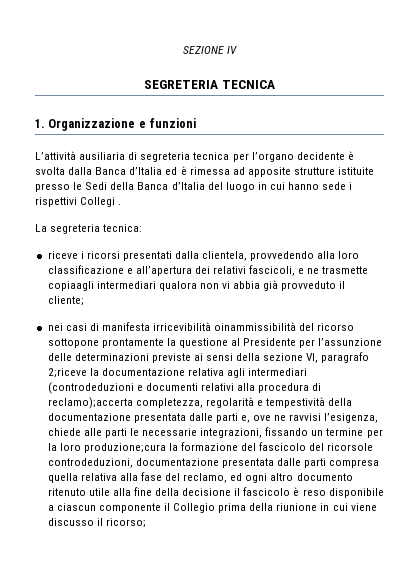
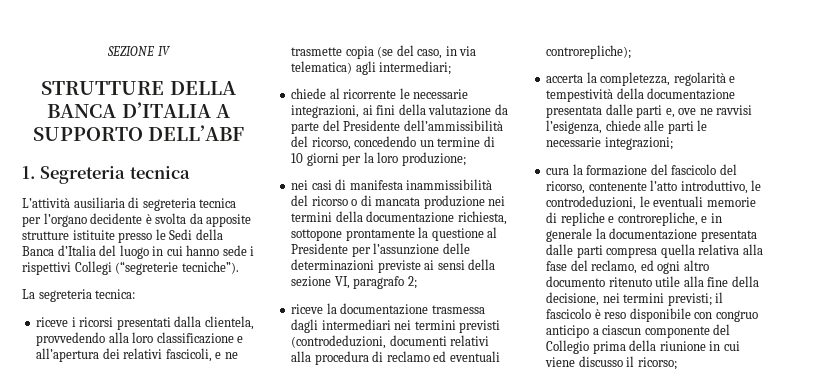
- SEGRETERIA TECNICA
- 1. Organizzazione e funzioni
+ STRUTTURE DELLA BANCA D’ITALIA A SUPPORTO DELL’ABF
+ 1. Segreteria tecnica
- L’attività ausiliaria di segreteria tecnica per l’organo decidente è svolta dalla Banca d’Italia ed è rimessa ad apposite strutture istituite presso le Sedi della Banca d’Italia del luogo in cui hanno sede i rispettivi Collegi .
+ L’attività ausiliaria di segreteria tecnica per l’organo decidente è svolta da apposite strutture istituite presso le Sedi della Banca d’Italia del luogo in cui hanno sede i rispettivi Collegi (“segreterie tecniche”).
- riceve i ricorsi presentati dalla clientela, provvedendo alla loro classificazione e all’apertura dei relativi fascicoli, e ne trasmette copiaagli intermediari qualora non vi abbia già provveduto il cliente;
- nei casi di manifesta irricevibilità oinammissibilità del ricorso sottopone prontamente la questione al Presidente per l’assunzione delle determinazioni previste ai sensi della sezione VI, paragrafo 2;riceve la documentazione relativa agli intermediari (controdeduzioni e documenti relativi alla procedura di reclamo);accerta completezza, regolarità e tempestività della documentazione presentata dalle parti e, ove ne ravvisi l’esigenza, chiede alle parti le necessarie integrazioni, fissando un termine per la loro produzione;cura la formazione del fascicolo del ricorsole controdeduzioni, documentazione presentata dalle parti compresa quella relativa alla fase del reclamo, ed ogni altro documento ritenuto utile alla fine della decisione il fascicolo è reso disponibile a ciascun componente il Collegio prima della riunione in cui viene discusso il ricorso;
+ riceve i ricorsi presentati dalla clientela, provvedendo alla loro classificazione e all’apertura dei relativi fascicoli, e ne trasmette copia (se del caso, in via telematica) agli intermediari;
+ chiede al ricorrente le necessarie integrazioni, ai fini della valutazione da parte del Presidente dell’ammissibilità del ricorso, concedendo un termine di 10 giorni per la loro produzione;
+ nei casi di manifesta inammissibilità del ricorso o di mancata produzione nei termini della documentazione richiesta, sottopone prontamente la questione al Presidente per l’assunzione delle determinazioni previste ai sensi della sezione VI, paragrafo 2;
+ riceve la documentazione trasmessa dagli intermediari nei termini previsti (controdeduzioni, documenti relativi alla procedura di reclamo ed eventuali controrepliche);
+ accerta la completezza, regolarità e tempestività della documentazione presentata dalle parti e, ove ne ravvisi l’esigenza, chiede alle parti le necessarie integrazioni;
+ cura la formazione del fascicolo del ricorso, contenente l’atto introduttivo, le controdeduzioni, le eventuali memorie di repliche e controrepliche, e in generale la documentazione presentata dalle parti compresa quella relativa alla fase del reclamo, ed ogni altro documento ritenuto utile alla fine della decisione, nei termini previsti; il fascicolo è reso disponibile con congruo anticipo a ciascun componente del Collegio prima della riunione in cui viene discusso il ricorso;

